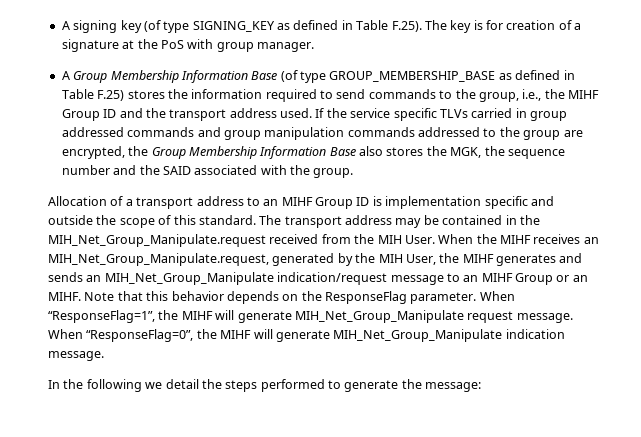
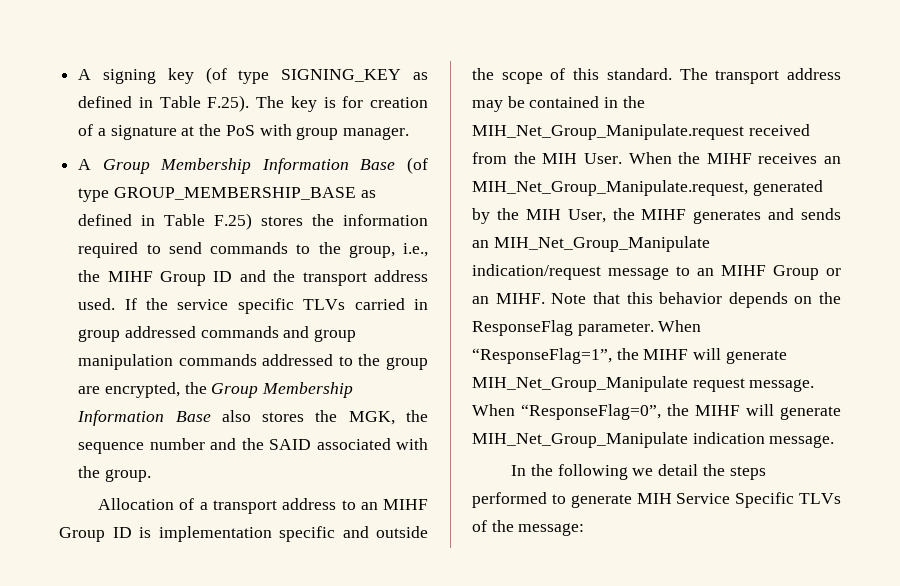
- In the following we detail the steps performed to generate the message:
+ In the following we detail the steps performed to generate MIH Service Specific TLVs of the message:

